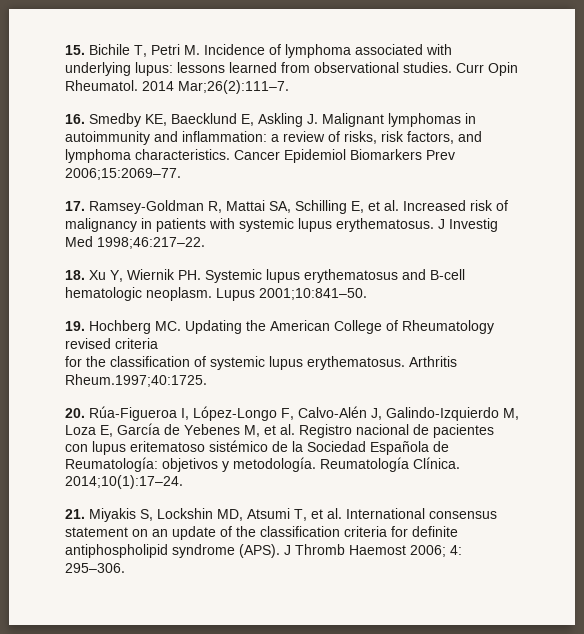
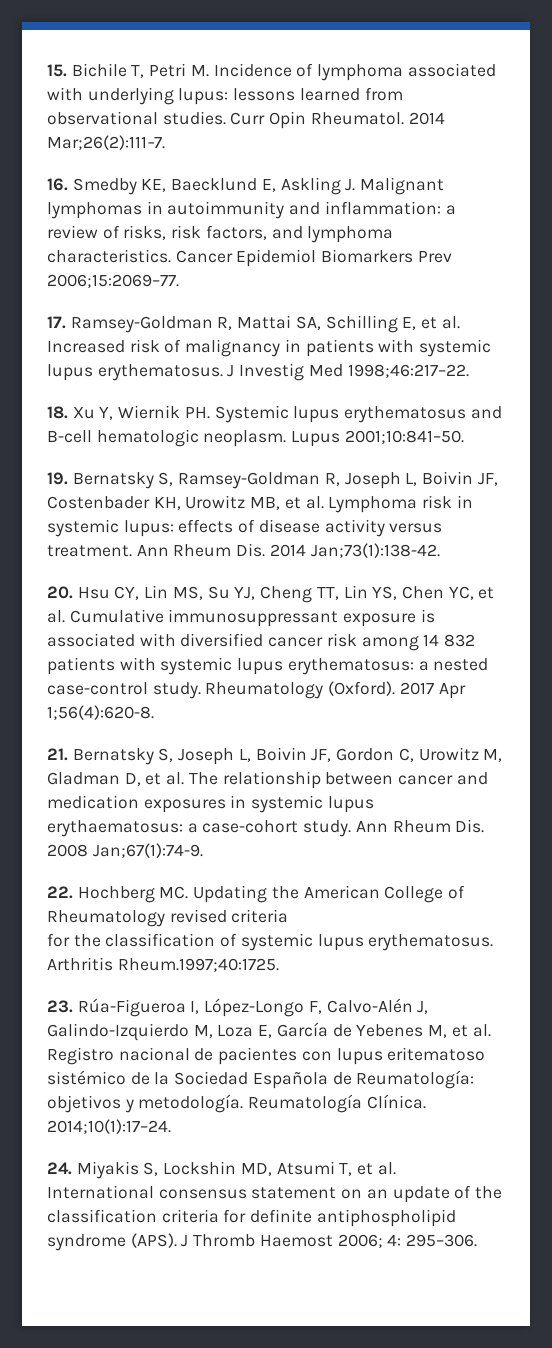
- 19. Hochberg MC. Updating the American College of Rheumatology revised criteria
+ 19. Bernatsky S, Ramsey-Goldman R, Joseph L, Boivin JF, Costenbader KH, Urowitz MB, et al. Lymphoma risk in systemic lupus: effects of disease activity versus treatment. Ann Rheum Dis. 2014 Jan;73(1):138-42.
+ 20. Hsu CY, Lin MS, Su YJ, Cheng TT, Lin YS, Chen YC, et al. Cumulative immunosuppressant exposure is associated with diversified cancer risk among 14 832 patients with systemic lupus erythematosus: a nested case-control study. Rheumatology (Oxford). 2017 Apr 1;56(4):620-8.
+ 21. Bernatsky S, Joseph L, Boivin JF, Gordon C, Urowitz M, Gladman D, et al. The relationship between cancer and medication exposures in systemic lupus erythaematosus: a case-cohort study. Ann Rheum Dis. 2008 Jan;67(1):74-9.
+ 22. Hochberg MC. Updating the American College of Rheumatology revised criteria
- 20. Rúa-Figueroa I, López-Longo F, Calvo-Alén J, Galindo-Izquierdo M, Loza E, García de Yebenes M, et al. Registro nacional de pacientes con lupus eritematoso sistémico de la Sociedad Española de Reumatología: objetivos y metodología.
+ 23. Rúa-Figueroa I, López-Longo F, Calvo-Alén J, Galindo-Izquierdo M, Loza E, García de Yebenes M, et al. Registro nacional de pacientes con lupus eritematoso sistémico de la Sociedad Española de Reumatología: objetivos y metodología.
- 21. Miyakis S, Lockshin MD, Atsumi T, et al. International consensus statement on an update of the classification criteria for definite antiphospholipid syndrome (APS).
+ 24. Miyakis S, Lockshin MD, Atsumi T, et al. International consensus statement on an update of the classification criteria for definite antiphospholipid syndrome (APS).

